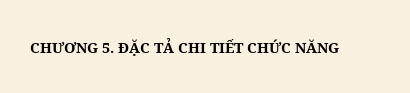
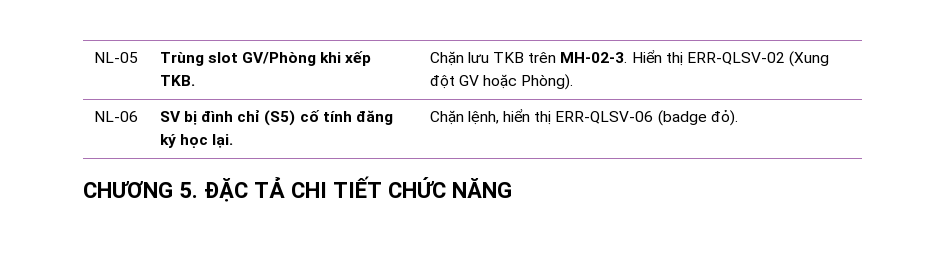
+ NL-05 | Trùng slot GV/Phòng khi xếp TKB. | Chặn lưu TKB trên MH-02-3. Hiển thị ERR-QLSV-02 (Xung đột GV hoặc Phòng).
+ NL-06 | SV bị đình chỉ (S5) cố tính đăng ký học lại. | Chặn lệnh, hiển thị ERR-QLSV-06 (badge đỏ).

